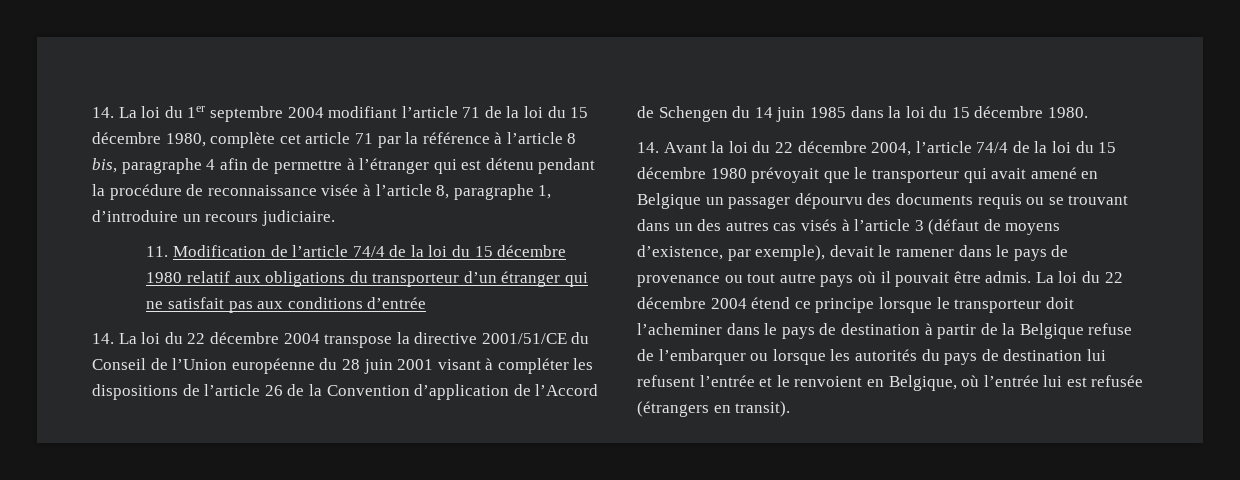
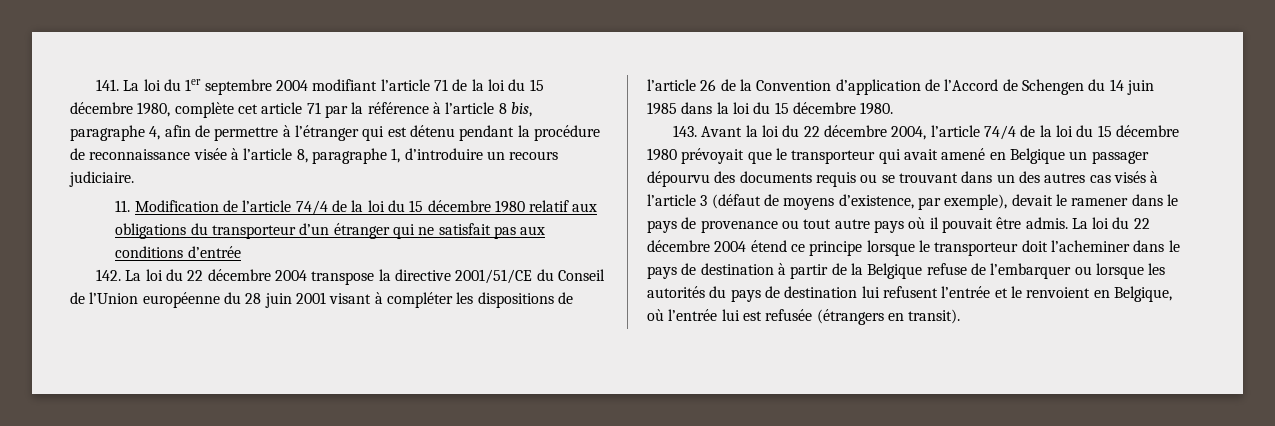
- 14. La loi du 1er septembre 2004 modifiant l’article 71 de la loi du 15 décembre 1980, complète cet article 71 par la référence à l’article 8 bis, paragraphe 4 afin de permettre à l’étranger qui est détenu pendant la procédure de reconnaissance visée à l’article 8, paragraphe 1, d’introduire un recours judiciaire.
+ 141. La loi du 1er septembre 2004 modifiant l’article 71 de la loi du 15 décembre 1980, complète cet article 71 par la référence à l’article 8 bis, paragraphe 4, afin de permettre à l’étranger qui est détenu pendant la procédure de reconnaissance visée à l’article 8, paragraphe 1, d’introduire un recours judiciaire.
- 14. La loi du 22 décembre 2004 transpose la directive 2001/51/CE du Conseil de l’Union européenne du 28 juin 2001 visant à compléter les dispositions de l’article 26 de la Convention d’application de l’Accord de Schengen du 14 juin 1985 dans la loi du 15 décembre 1980.
+ 142. La loi du 22 décembre 2004 transpose la directive 2001/51/CE du Conseil de l’Union européenne du 28 juin 2001 visant à compléter les dispositions de l’article 26 de la Convention d’application de l’Accord de Schengen du 14 juin 1985 dans la loi du 15 décembre 1980.
- 14. Avant la loi du 22 décembre 2004, l’article 74/4 de la loi du 15 décembre 1980 prévoyait que le transporteur qui avait amené en Belgique un passager dépourvu des documents requis ou se trouvant dans un des autres cas visés à l’article 3 (défaut de moyens d’existence, par exemple), devait le ramener dans le pays de provenance ou tout autre pays où il pouvait être admis.
+ 143. Avant la loi du 22 décembre 2004, l’article 74/4 de la loi du 15 décembre 1980 prévoyait que le transporteur qui avait amené en Belgique un passager dépourvu des documents requis ou se trouvant dans un des autres cas visés à l’article 3 (défaut de moyens d’existence, par exemple), devait le ramener dans le pays de provenance ou tout autre pays où il pouvait être admis.

